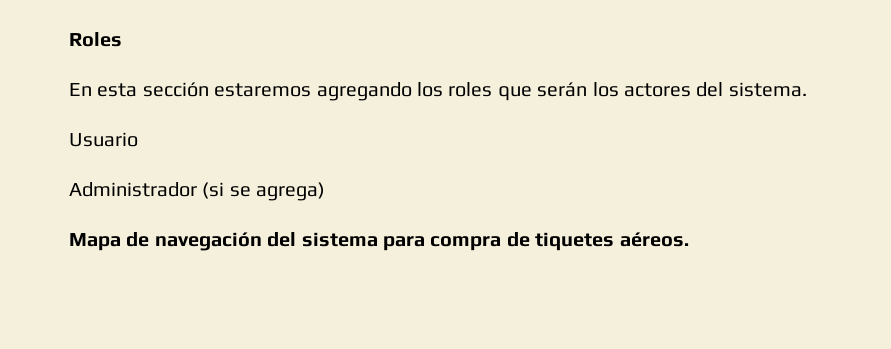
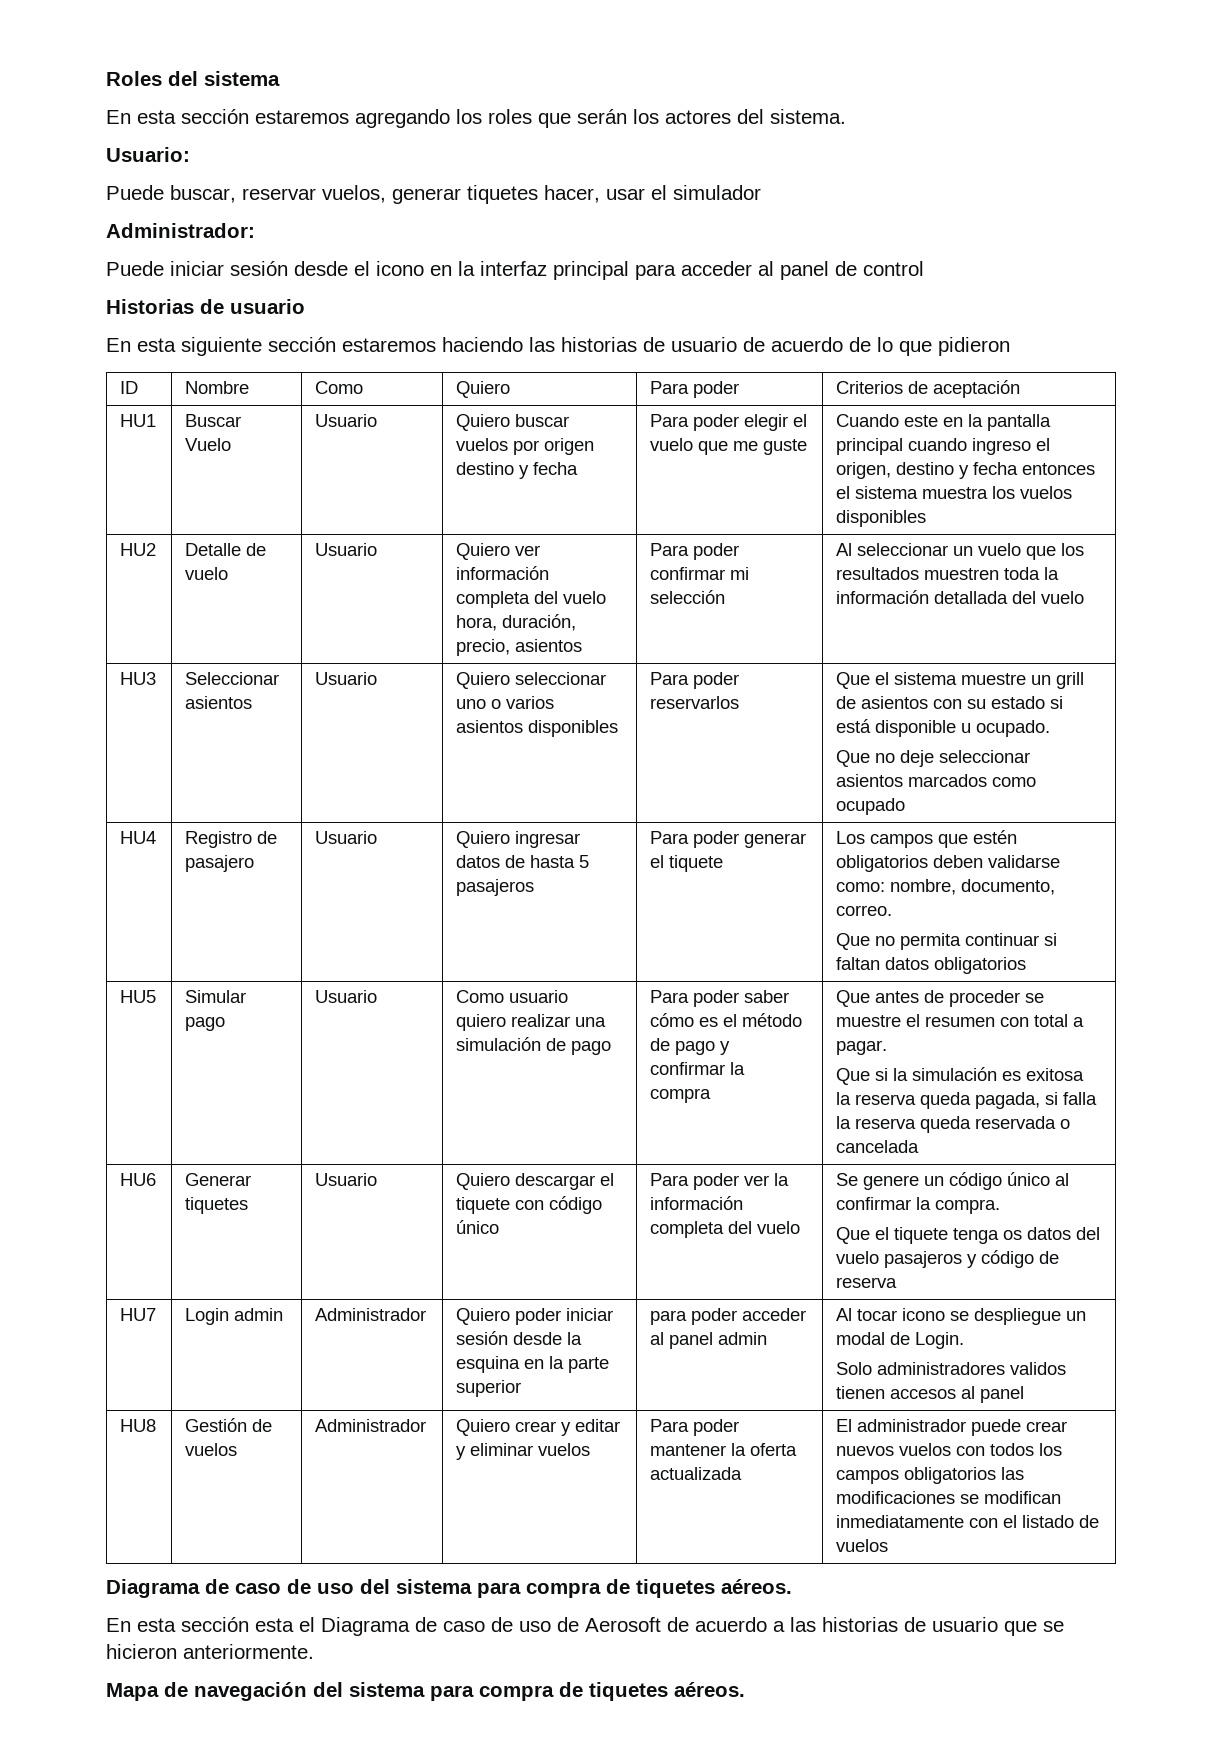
- Roles
+ Roles del sistema
- Usuario
- Administrador (si se agrega)
+ Usuario:
+ Puede buscar, reservar vuelos, generar tiquetes hacer, usar el simulador
+ Administrador:
+ Puede iniciar sesión desde el icono en la interfaz principal para acceder al panel de control
+ Historias de usuario
+ En esta siguiente sección estaremos haciendo las historias de usuario de acuerdo de lo que pidieron
+ ID | Nombre | Como | Quiero | Para poder | Criterios de aceptación
+ HU1 | Buscar Vuelo | Usuario | Quiero buscar vuelos por origen destino y fecha | Para poder elegir el vuelo que me guste | Cuando este en la pantalla principal cuando ingreso el origen, destino y fecha entonces el sistema muestra los vuelos disponibles
+ HU2 | Detalle de vuelo | Usuario | Quiero ver información completa del vuelo hora, duración, precio, asientos | Para poder confirmar mi selección | Al seleccionar un vuelo que los resultados muestren toda la información detallada del vuelo
+ HU3 | Seleccionar asientos | Usuario | Quiero seleccionar uno o varios asientos disponibles | Para poder reservarlos | Que el sistema muestre un grill de asientos con su estado si está disponible u ocupado.
+ Que no deje seleccionar asientos marcados como ocupado
+ HU4 | Registro de pasajero | Usuario | Quiero ingresar datos de hasta 5 pasajeros | Para poder generar el tiquete | Los campos que estén obligatorios deben validarse como: nombre, documento, correo.
+ Que no permita continuar si faltan datos obligatorios
+ HU5 | Simular pago | Usuario | Como usuario quiero realizar una simulación de pago | Para poder saber cómo es el método de pago y confirmar la compra | Que antes de proceder se muestre el resumen con total a pagar.
+ Que si la simulación es exitosa la reserva queda pagada, si falla la reserva queda reservada o cancelada
+ HU6 | Generar tiquetes | Usuario | Quiero descargar el tiquete con código único | Para poder ver la información completa del vuelo | Se genere un código único al confirmar la compra.
+ Que el tiquete tenga os datos del vuelo pasajeros y código de reserva
+ HU7 | Login admin | Administrador | Quiero poder iniciar sesión desde la esquina en la parte superior | para poder acceder al panel admin | Al tocar icono se despliegue un modal de Login.
+ Solo administradores validos tienen accesos al panel
+ HU8 | Gestión de vuelos | Administrador | Quiero crear y editar y eliminar vuelos | Para poder mantener la oferta actualizada | El administrador puede crear nuevos vuelos con todos los campos obligatorios las modificaciones se modifican inmediatamente con el listado de vuelos
+ Diagrama de caso de uso del sistema para compra de tiquetes aéreos.
+ En esta sección esta el Diagrama de caso de uso de Aerosoft de acuerdo a las historias de usuario que se hicieron anteriormente.

